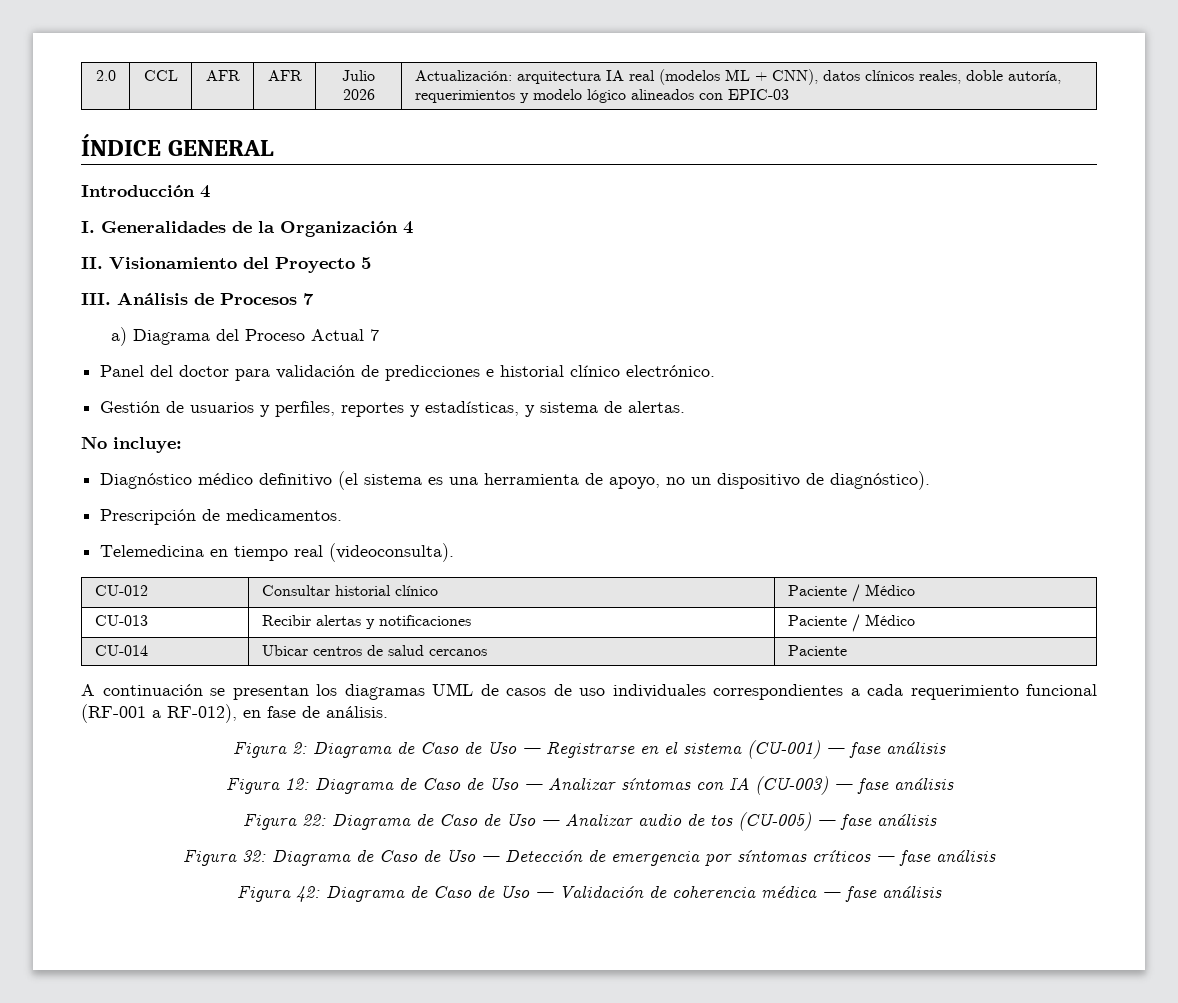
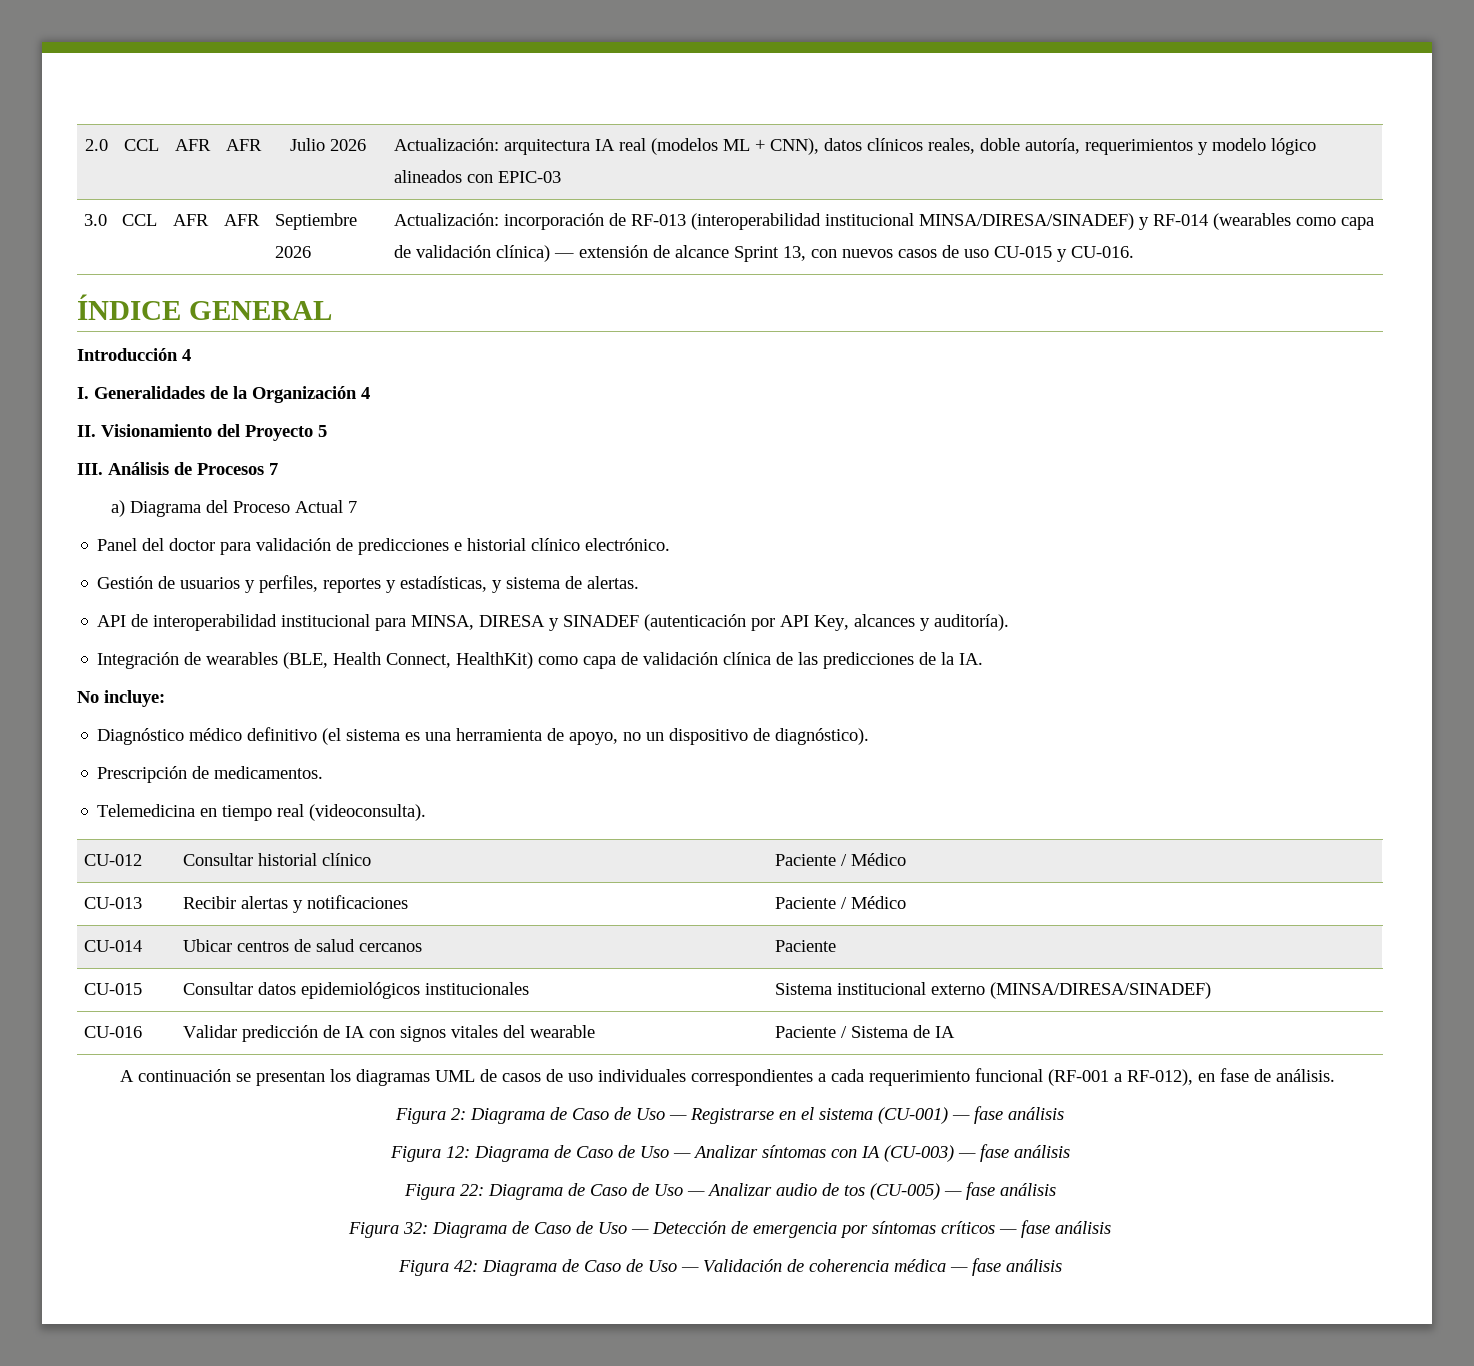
+ 3.0 | CCL | AFR | AFR | Septiembre 2026 | Actualización: incorporación de RF-013 (interoperabilidad institucional MINSA/DIRESA/SINADEF) y RF-014 (wearables como capa de validación clínica) — extensión de alcance Sprint 13, con nuevos casos de uso CU-015 y CU-016.
+ API de interoperabilidad institucional para MINSA, DIRESA y SINADEF (autenticación por API Key, alcances y auditoría).
+ Integración de wearables (BLE, Health Connect, HealthKit) como capa de validación clínica de las predicciones de la IA.
+ CU-015 | Consultar datos epidemiológicos institucionales | Sistema institucional externo (MINSA/DIRESA/SINADEF)
+ CU-016 | Validar predicción de IA con signos vitales del wearable | Paciente / Sistema de IA

